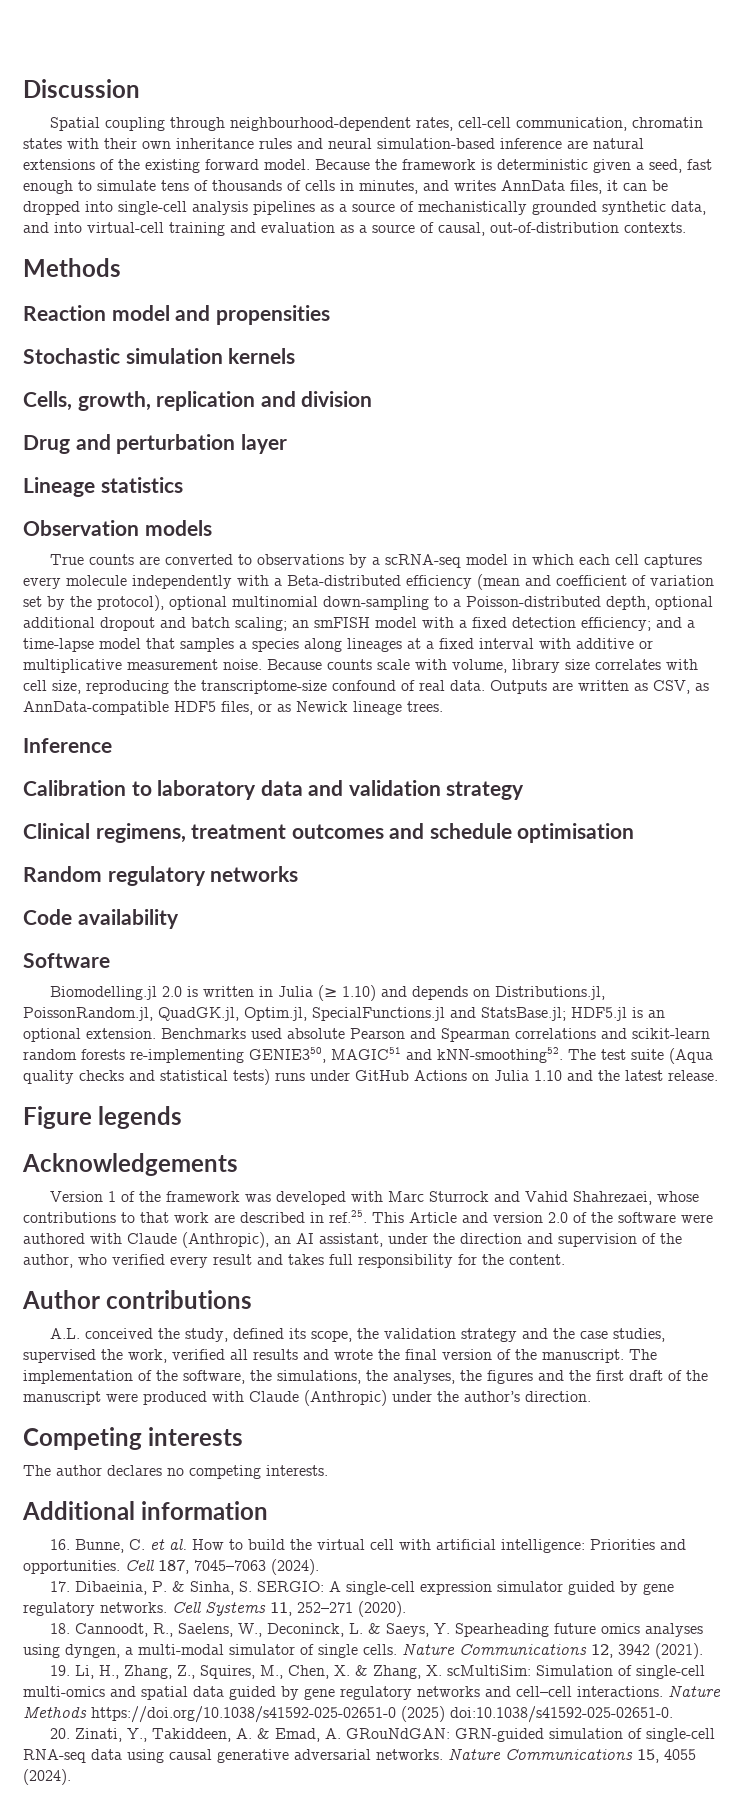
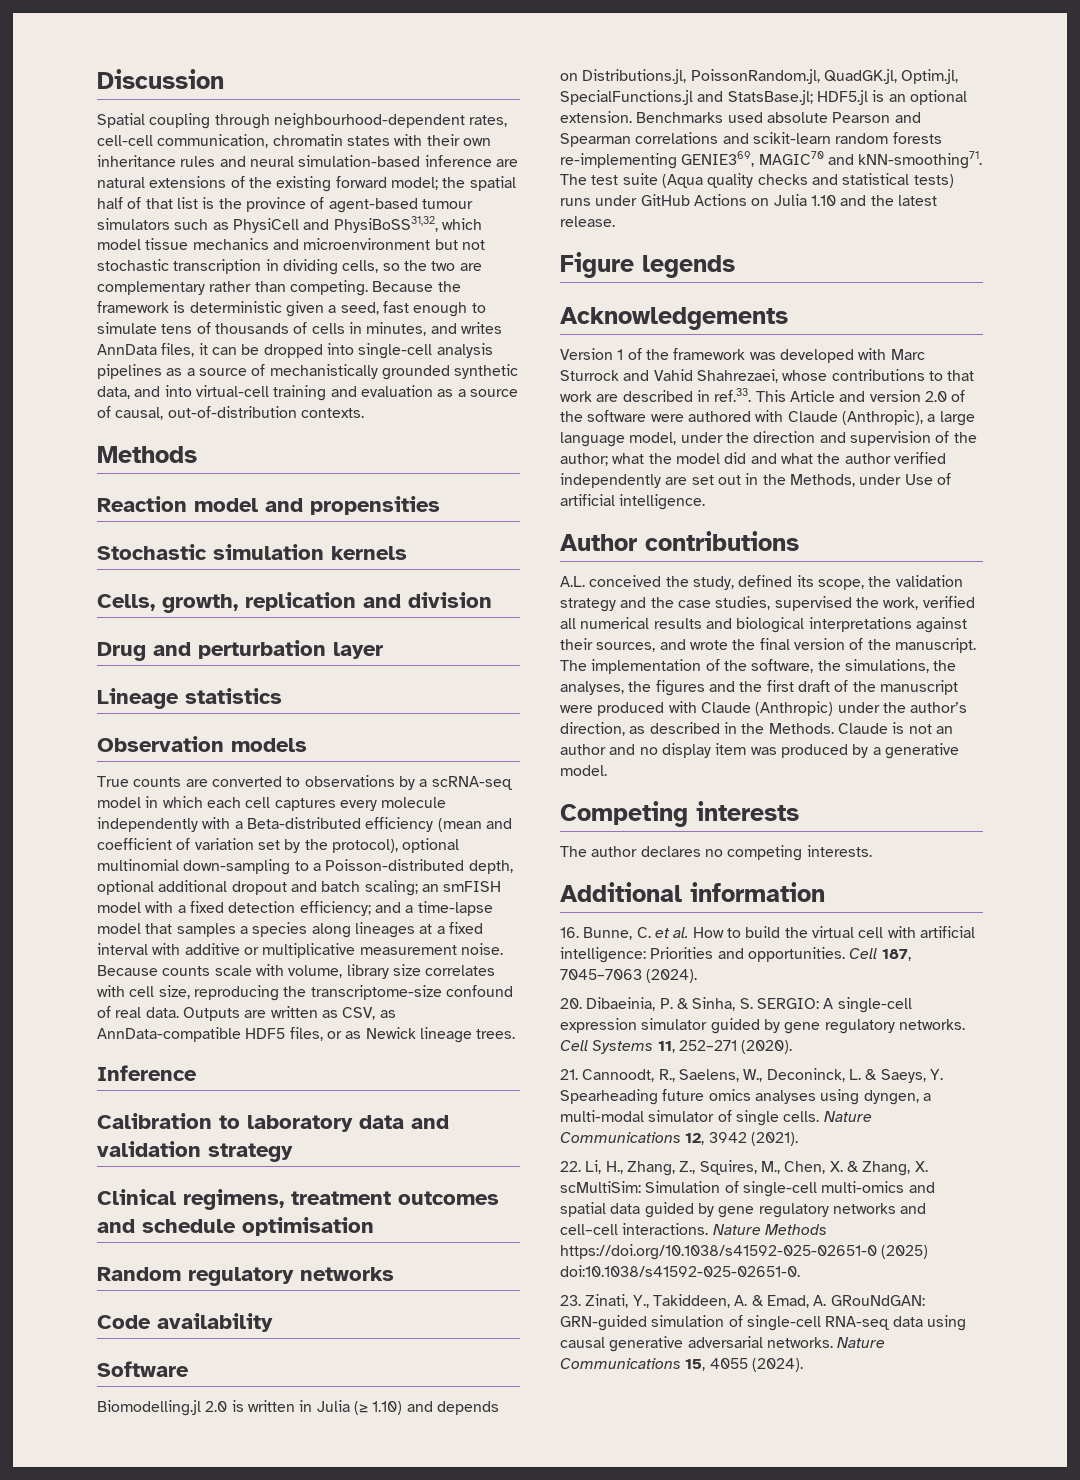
- Spatial coupling through neighbourhood-dependent rates, cell-cell communication, chromatin states with their own inheritance rules and neural simulation-based inference are natural extensions of the existing forward model.
+ Spatial coupling through neighbourhood-dependent rates, cell-cell communication, chromatin states with their own inheritance rules and neural simulation-based inference are natural extensions of the existing forward model; the spatial half of that list is the province of agent-based tumour simulators such as PhysiCell and PhysiBoSS31,32, which model tissue mechanics and microenvironment but not stochastic transcription in dividing cells, so the two are complementary rather than competing.
- Benchmarks used absolute Pearson and Spearman correlations and scikit-learn random forests re-implementing GENIE350, MAGIC51 and kNN-smoothing52.
+ Benchmarks used absolute Pearson and Spearman correlations and scikit-learn random forests re-implementing GENIE369, MAGIC70 and kNN-smoothing71.
- Version 1 of the framework was developed with Marc Sturrock and Vahid Shahrezaei, whose contributions to that work are described in ref.25. This Article and version 2.0 of the software were authored with Claude (Anthropic), an AI assistant, under the direction and supervision of the author, who verified every result and takes full responsibility for the content.
+ Version 1 of the framework was developed with Marc Sturrock and Vahid Shahrezaei, whose contributions to that work are described in ref.33. This Article and version 2.0 of the software were authored with Claude (Anthropic), a large language model, under the direction and supervision of the author; what the model did and what the author verified independently are set out in the Methods, under Use of artificial intelligence.
- A.L. conceived the study, defined its scope, the validation strategy and the case studies, supervised the work, verified all results and wrote the final version of the manuscript.
+ A.L. conceived the study, defined its scope, the validation strategy and the case studies, supervised the work, verified all numerical results and biological interpretations against their sources, and wrote the final version of the manuscript.
- The implementation of the software, the simulations, the analyses, the figures and the first draft of the manuscript were produced with Claude (Anthropic) under the author’s direction.
+ The implementation of the software, the simulations, the analyses, the figures and the first draft of the manuscript were produced with Claude (Anthropic) under the author’s direction, as described in the Methods. Claude is not an author and no display item was produced by a generative model.
- 17. Dibaeinia, P. & Sinha, S. SERGIO: A single-cell expression simulator guided by gene regulatory networks.
+ 20. Dibaeinia, P. & Sinha, S. SERGIO: A single-cell expression simulator guided by gene regulatory networks.
- 18. Cannoodt, R., Saelens, W., Deconinck, L. & Saeys, Y. Spearheading future omics analyses using dyngen, a multi-modal simulator of single cells.
+ 21. Cannoodt, R., Saelens, W., Deconinck, L. & Saeys, Y. Spearheading future omics analyses using dyngen, a multi-modal simulator of single cells.
- 19. Li, H., Zhang, Z., Squires, M., Chen, X. & Zhang, X. scMultiSim: Simulation of single-cell multi-omics and spatial data guided by gene regulatory networks and cell–cell interactions.
+ 22. Li, H., Zhang, Z., Squires, M., Chen, X. & Zhang, X. scMultiSim: Simulation of single-cell multi-omics and spatial data guided by gene regulatory networks and cell–cell interactions.
- 20. Zinati, Y., Takiddeen, A. & Emad, A. GRouNdGAN: GRN-guided simulation of single-cell RNA-seq data using causal generative adversarial networks.
+ 23. Zinati, Y., Takiddeen, A. & Emad, A. GRouNdGAN: GRN-guided simulation of single-cell RNA-seq data using causal generative adversarial networks.

